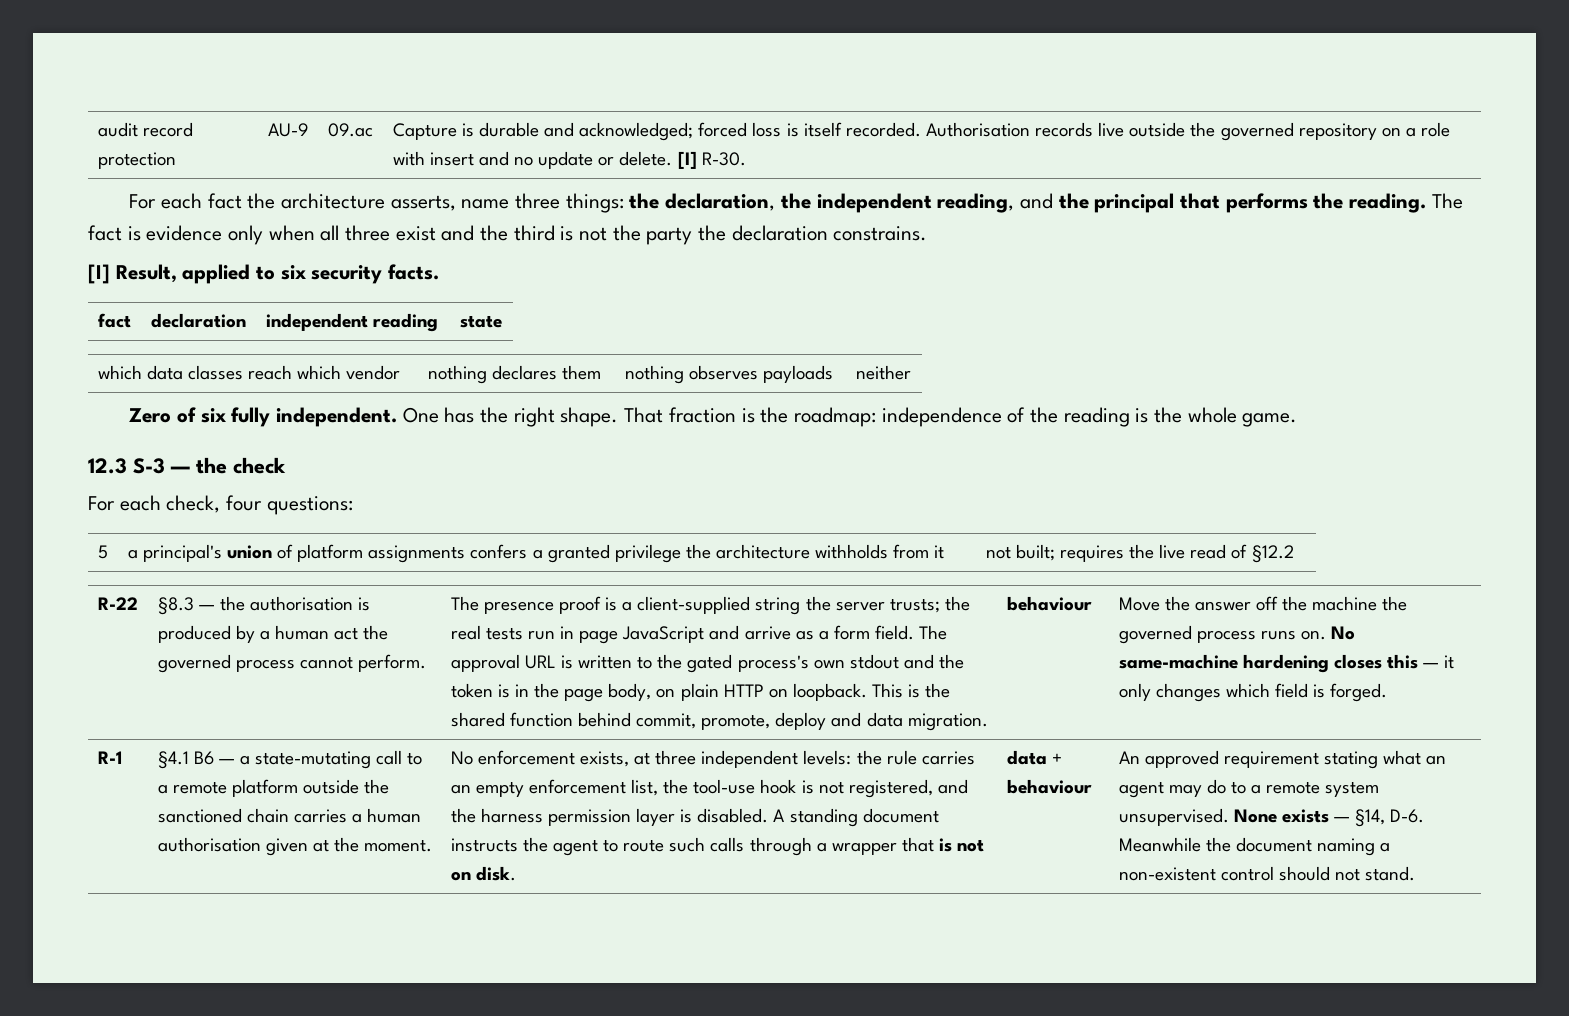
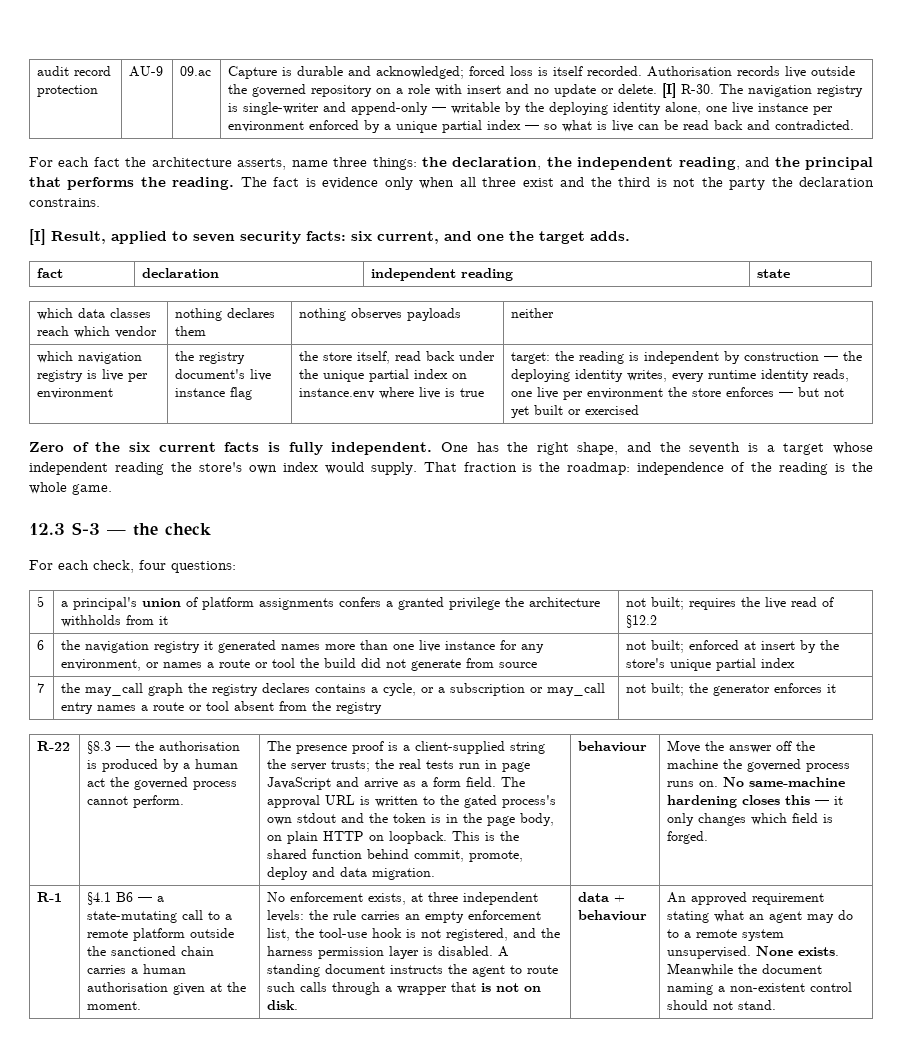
+ The navigation registry is single-writer and append-only — writable by the deploying identity alone, one live instance per environment enforced by a unique partial index — so what is live can be read back and contradicted.
- [I] Result, applied to six security facts.
+ [I] Result, applied to seven security facts: six current, and one the target adds.
- Zero of six fully independent.
+ which navigation registry is live per environment | the registry document's live instance flag | the store itself, read back under the unique partial index on instance.env where live is true | target: the reading is independent by construction — the deploying identity writes, every runtime identity reads, one live per environment the store enforces — but not yet built or exercised
+ Zero of the six current facts is fully independent.
- One has the right shape.
+ One has the right shape, and the seventh is a target whose independent reading the store's own index would supply.
+ 6 | the navigation registry it generated names more than one live instance for any environment, or names a route or tool the build did not generate from source | not built; enforced at insert by the store's unique partial index
+ 7 | the may_call graph the registry declares contains a cycle, or a subscription or may_call entry names a route or tool absent from the registry | not built; the generator enforces it
- None exists — §14, D-6. Meanwhile the document naming a non-existent control should not stand.
+ None exists. Meanwhile the document naming a non-existent control should not stand.

